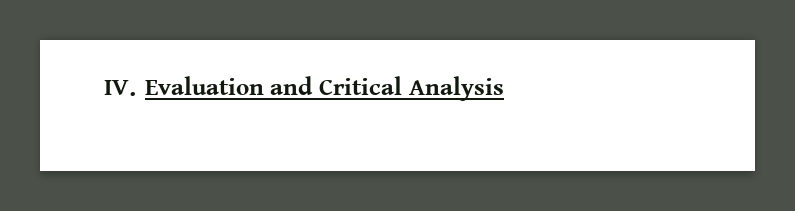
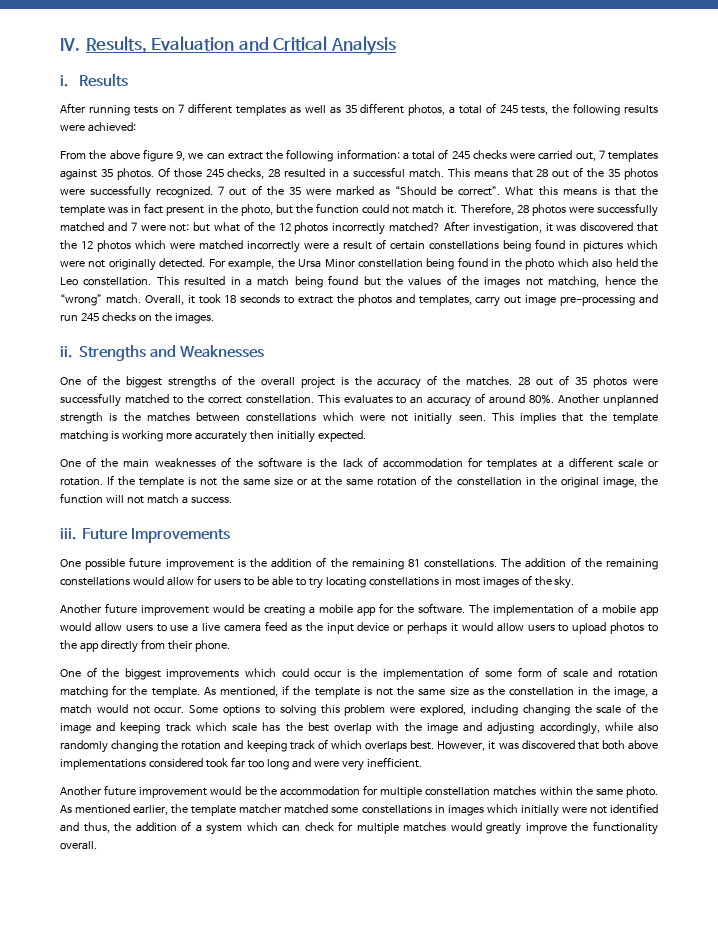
- IV. Evaluation and Critical Analysis
+ IV. Results, Evaluation and Critical Analysis
+ i. Results
+ After running tests on 7 different templates as well as 35 different photos, a total of 245 tests, the following results were achieved:
+ From the above figure 9, we can extract the following information: a total of 245 checks were carried out, 7 templates against 35 photos. Of those 245 checks, 28 resulted in a successful match. This means that 28 out of the 35 photos were successfully recognized. 7 out of the 35 were marked as “Should be correct”. What this means is that the template was in fact present in the photo, but the function could not match it. Therefore, 28 photos were successfully matched and 7 were not: but what of the 12 photos incorrectly matched? After investigation, it was discovered that the 12 photos which were matched incorrectly were a result of certain constellations being found in pictures which were not originally detected. For example, the Ursa Minor constellation being found in the photo which also held the Leo constellation. This resulted in a match being found but the values of the images not matching, hence the “wrong” match. Overall, it took 18 seconds to extract the photos and templates, carry out image pre-processing and run 245 checks on the images.
+ ii. Strengths and Weaknesses
+ One of the biggest strengths of the overall project is the accuracy of the matches. 28 out of 35 photos were successfully matched to the correct constellation. This evaluates to an accuracy of around 80%. Another unplanned strength is the matches between constellations which were not initially seen. This implies that the template matching is working more accurately then initially expected.
+ One of the main weaknesses of the software is the lack of accommodation for templates at a different scale or rotation. If the template is not the same size or at the same rotation of the constellation in the original image, the function will not match a success.
+ iii. Future Improvements
+ One possible future improvement is the addition of the remaining 81 constellations. The addition of the remaining constellations would allow for users to be able to try locating constellations in most images of the sky.
+ Another future improvement would be creating a mobile app for the software. The implementation of a mobile app would allow users to use a live camera feed as the input device or perhaps it would allow users to upload photos to the app directly from their phone.
+ One of the biggest improvements which could occur is the implementation of some form of scale and rotation matching for the template. As mentioned, if the template is not the same size as the constellation in the image, a match would not occur. Some options to solving this problem were explored, including changing the scale of the image and keeping track which scale has the best overlap with the image and adjusting accordingly, while also randomly changing the rotation and keeping track of which overlaps best. However, it was discovered that both above implementations considered took far too long and were very inefficient.
+ Another future improvement would be the accommodation for multiple constellation matches within the same photo. As mentioned earlier, the template matcher matched some constellations in images which initially were not identified and thus, the addition of a system which can check for multiple matches would greatly improve the functionality overall.

